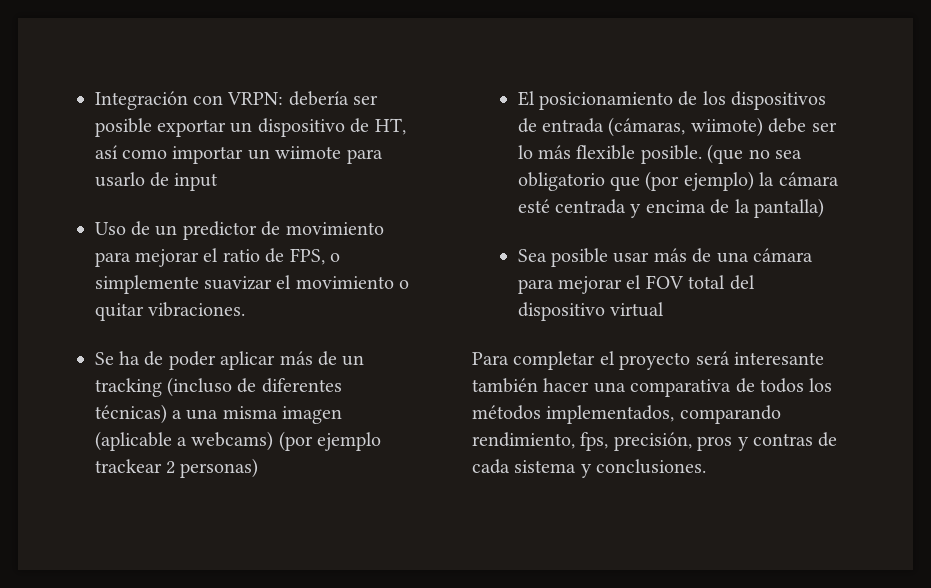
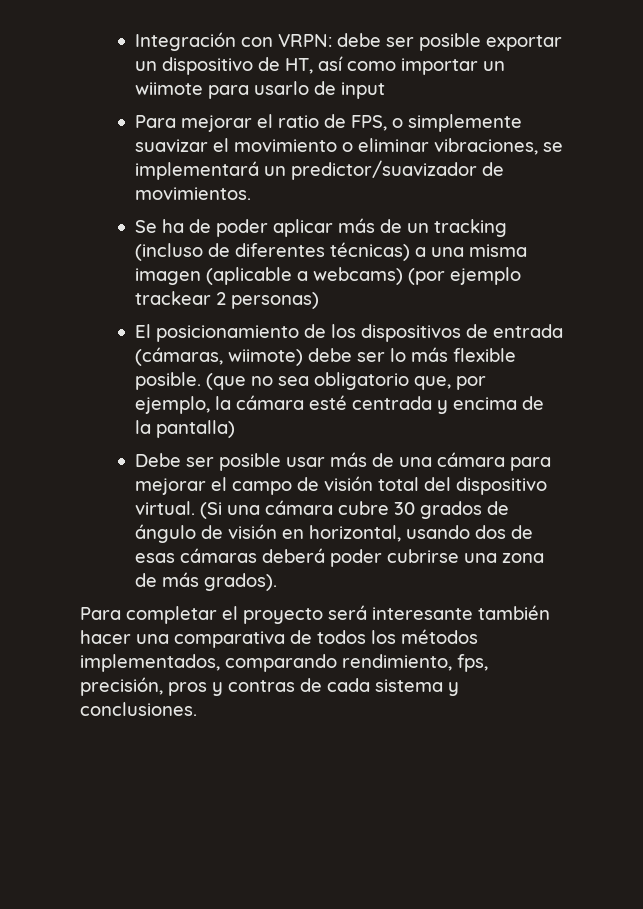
- Integración con VRPN: debería ser posible exportar un dispositivo de HT, así como importar un wiimote para usarlo de input
+ Integración con VRPN: debe ser posible exportar un dispositivo de HT, así como importar un wiimote para usarlo de input
- Uso de un predictor de movimiento para mejorar el ratio de FPS, o simplemente suavizar el movimiento o quitar vibraciones.
+ Para mejorar el ratio de FPS, o simplemente suavizar el movimiento o eliminar vibraciones, se implementará un predictor/suavizador de movimientos.
- (que no sea obligatorio que (por ejemplo) la cámara esté centrada y encima de la pantalla)
+ (que no sea obligatorio que, por ejemplo, la cámara esté centrada y encima de la pantalla)
- Sea posible usar más de una cámara para mejorar el FOV total del dispositivo virtual
+ Debe ser posible usar más de una cámara para mejorar el campo de visión total del dispositivo virtual. (Si una cámara cubre 30 grados de ángulo de visión en horizontal, usando dos de esas cámaras deberá poder cubrirse una zona de más grados).

